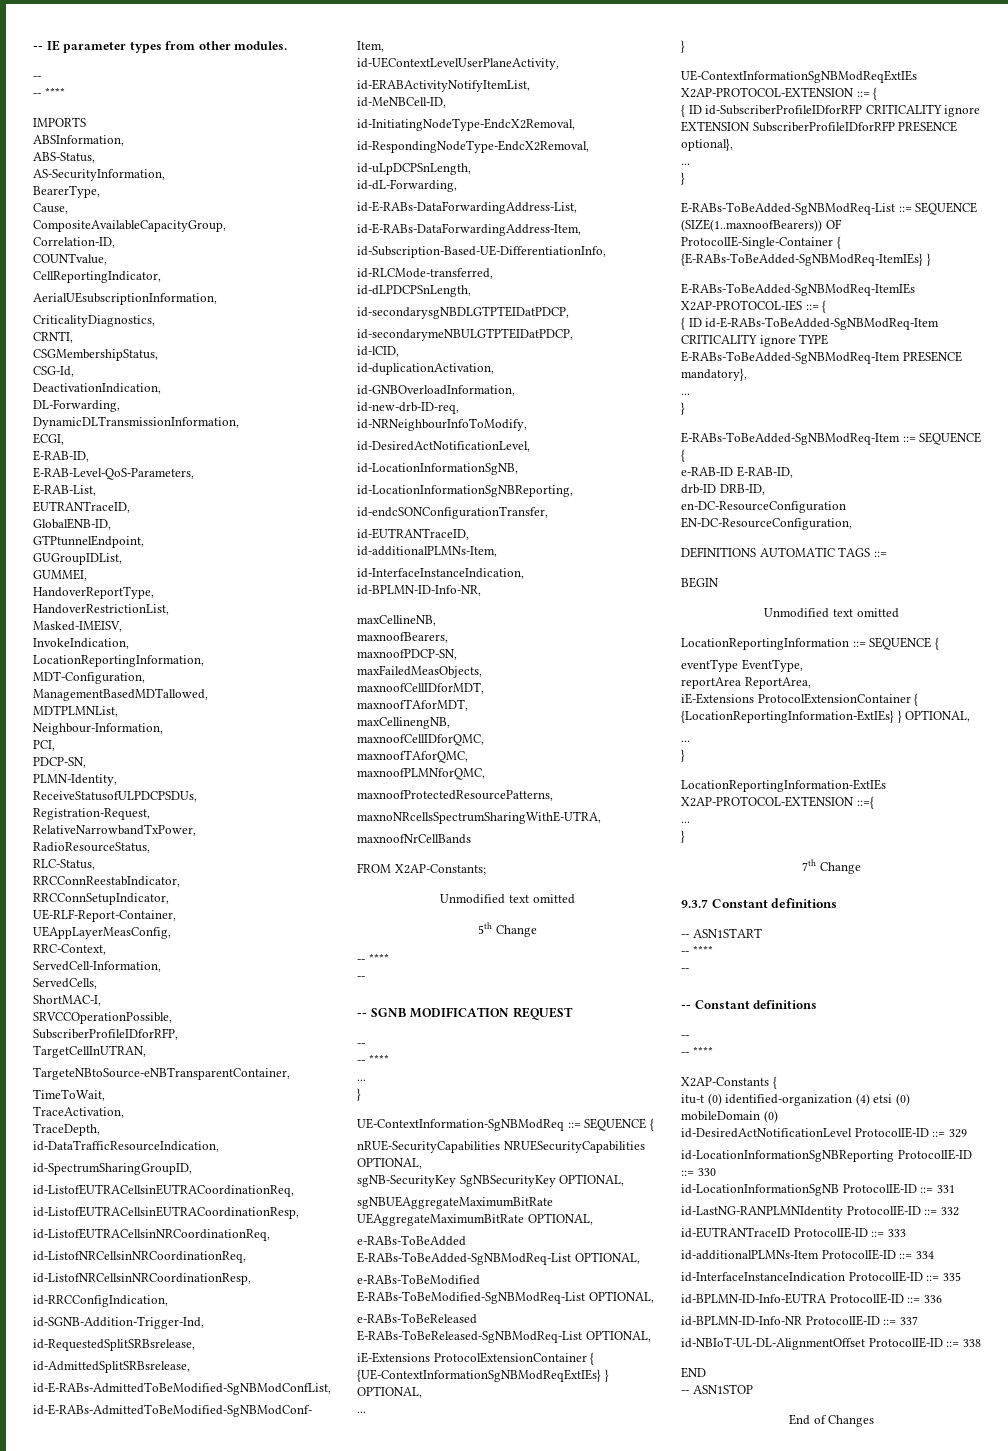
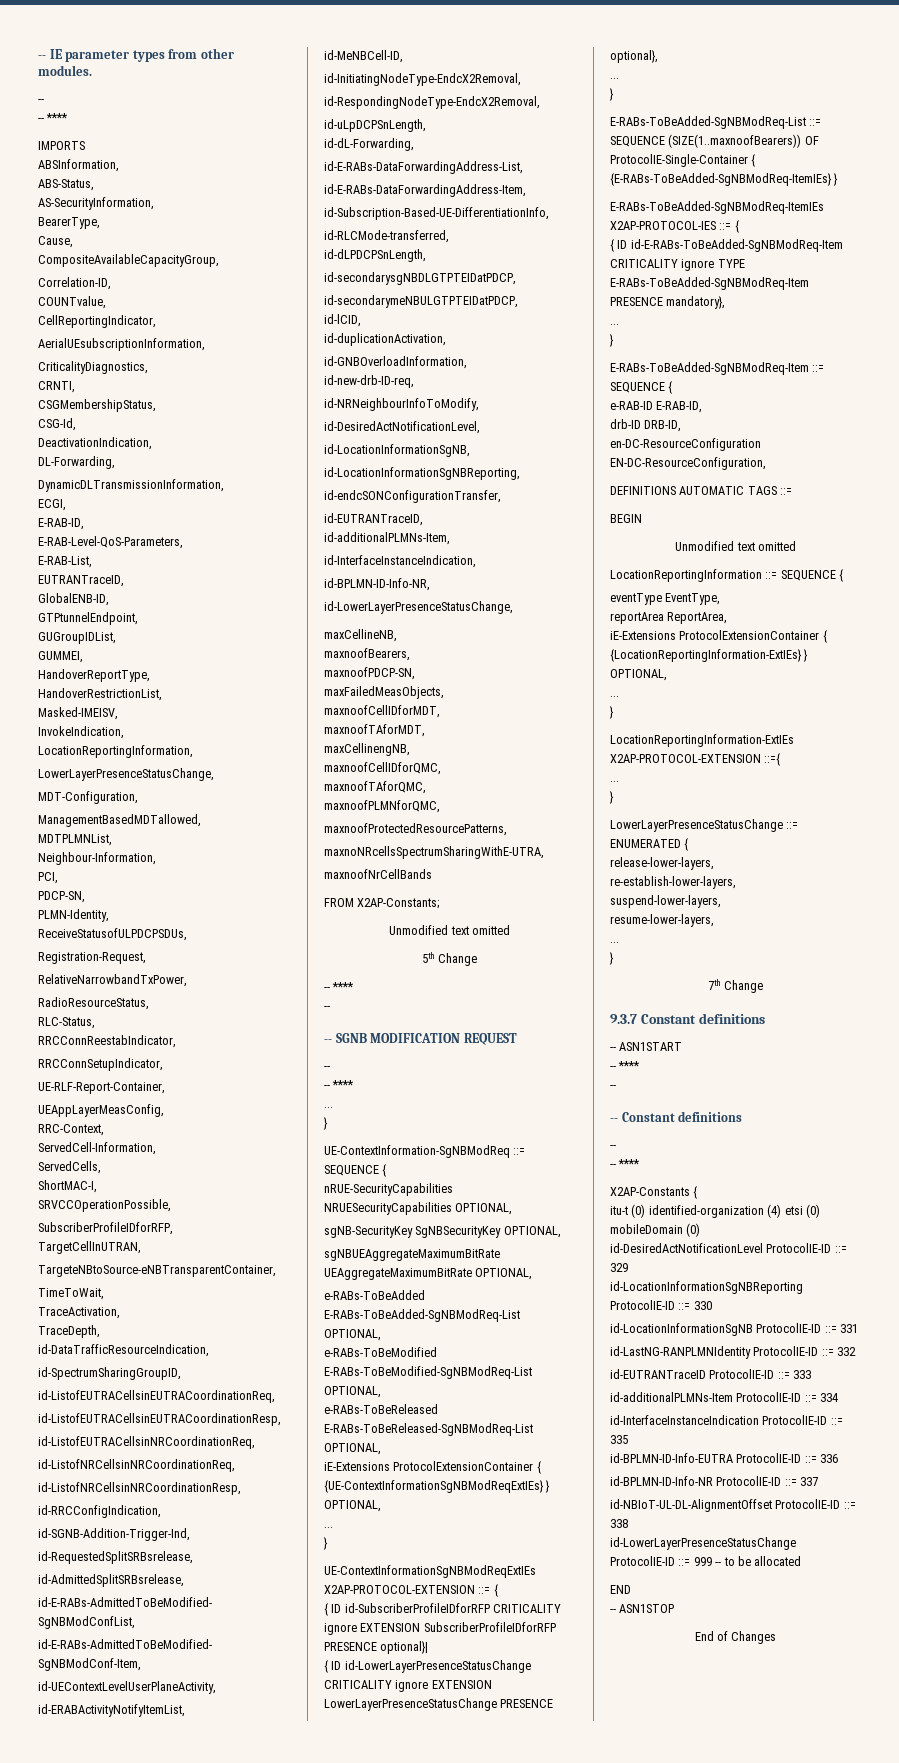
+ LowerLayerPresenceStatusChange,
+ id-LowerLayerPresenceStatusChange,
- { ID id-SubscriberProfileIDforRFP CRITICALITY ignore EXTENSION SubscriberProfileIDforRFP PRESENCE optional},
+ { ID id-SubscriberProfileIDforRFP CRITICALITY ignore EXTENSION SubscriberProfileIDforRFP PRESENCE optional}|
+ { ID id-LowerLayerPresenceStatusChange CRITICALITY ignore EXTENSION LowerLayerPresenceStatusChange PRESENCE optional},
+ LowerLayerPresenceStatusChange ::= ENUMERATED {
+ release-lower-layers,
+ re-establish-lower-layers,
+ suspend-lower-layers,
+ resume-lower-layers,
+ ...
+ }
+ id-LowerLayerPresenceStatusChange ProtocolIE-ID ::= 999 -- to be allocated

